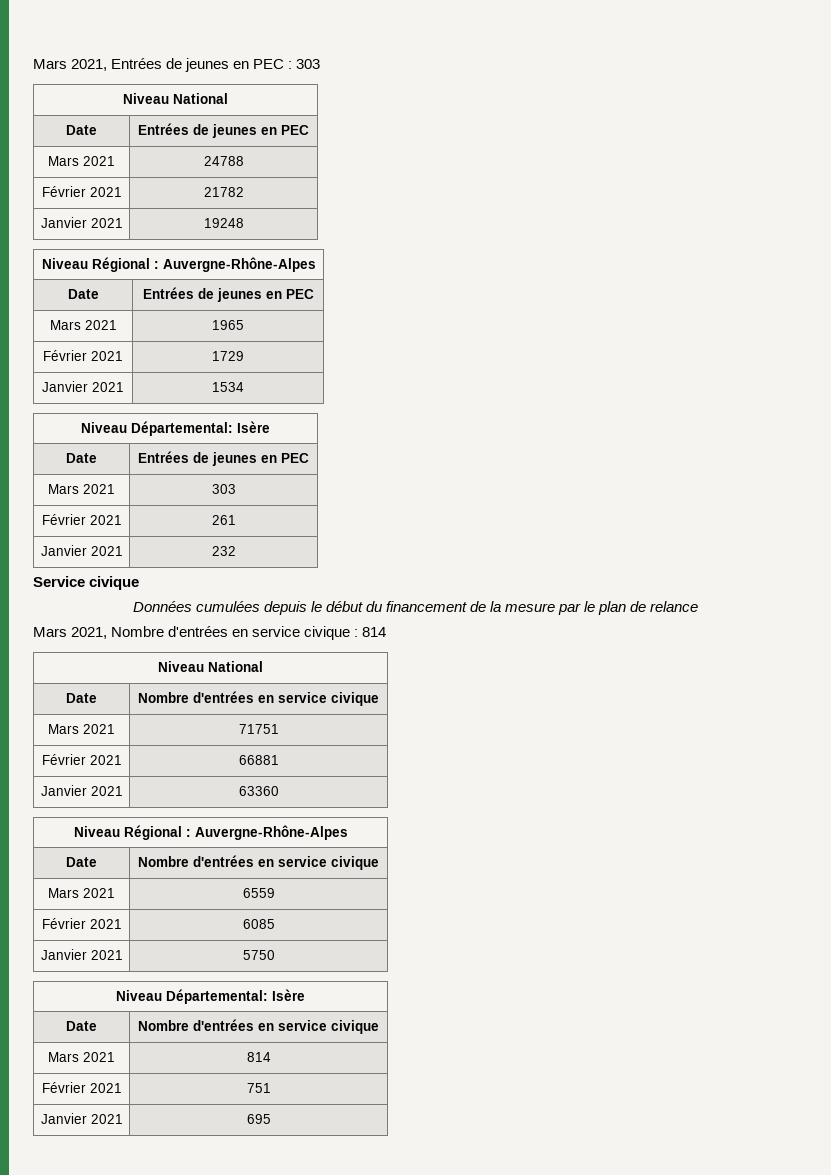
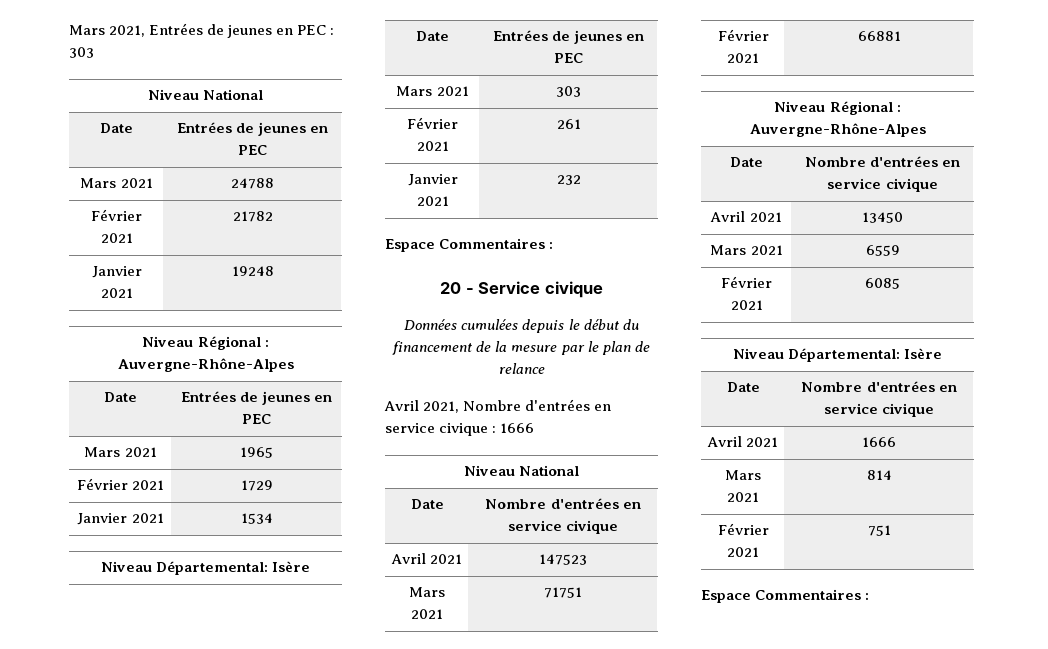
  Janvier 2021 | 232
- Service civique
+ Espace Commentaires :
+ 20 - Service civique
- Mars 2021, Nombre d'entrées en service civique : 814
+ Avril 2021, Nombre d'entrées en service civique : 1666
+ Avril 2021 | 147523
- Janvier 2021 | 63360
+ Avril 2021 | 13450
- Janvier 2021 | 5750
+ Avril 2021 | 1666
  Février 2021 | 751
- Janvier 2021 | 695
+ Espace Commentaires :

